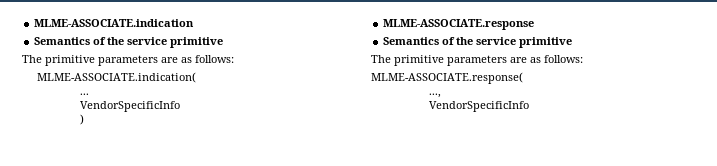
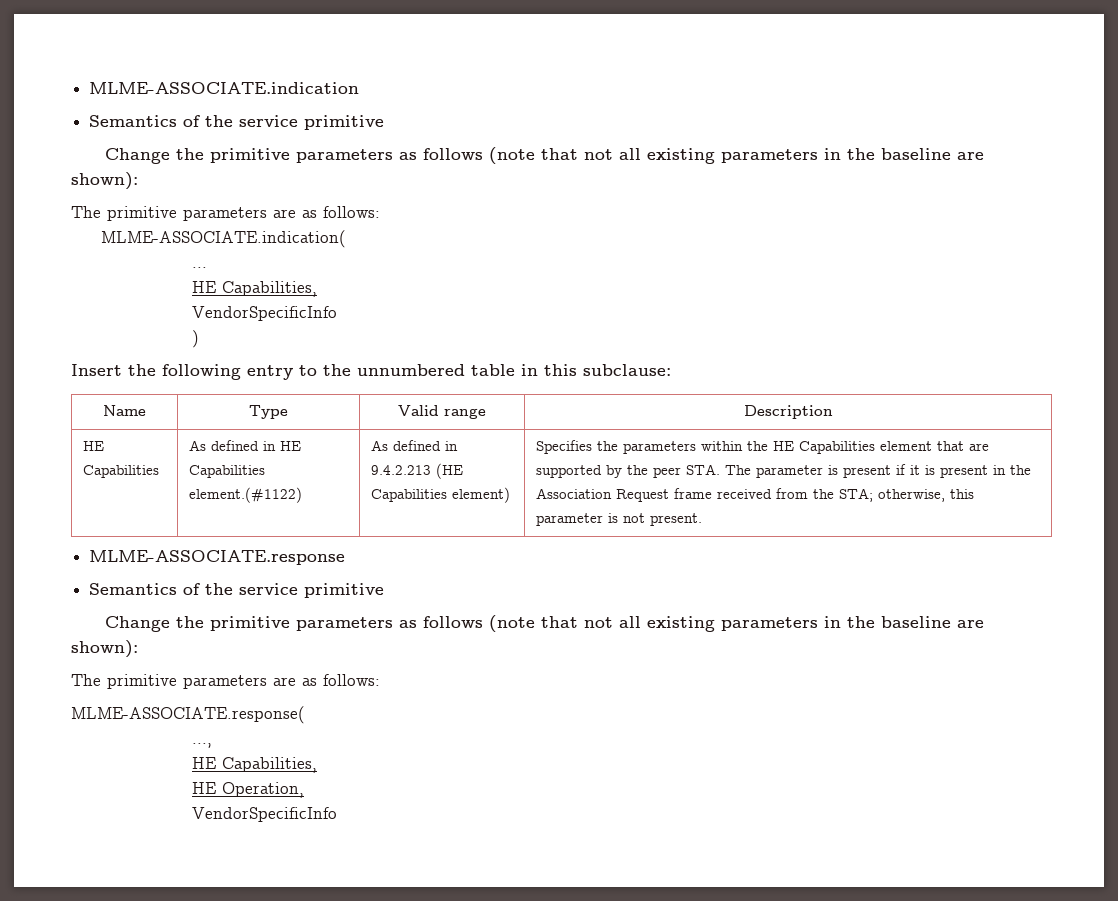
  MLME-ASSOCIATE.indication
  Semantics of the service primitive
+ Change the primitive parameters as follows (note that not all existing parameters in the baseline are shown):
  ...
+ HE Capabilities,
+ Insert the following entry to the unnumbered table in this subclause:
+ Name | Type | Valid range | Description
+ HE Capabilities | As defined in HE Capabilities element.(#1122) | As defined in 9.4.2.213 (HE Capabilities element) | Specifies the parameters within the HE Capabilities element that are supported by the peer STA. The parameter is present if it is present in the Association Request frame received from the STA; otherwise, this parameter is not present.
  MLME-ASSOCIATE.response
  Semantics of the service primitive
+ Change the primitive parameters as follows (note that not all existing parameters in the baseline are shown):
  ...,
+ HE Capabilities,
+ HE Operation,

